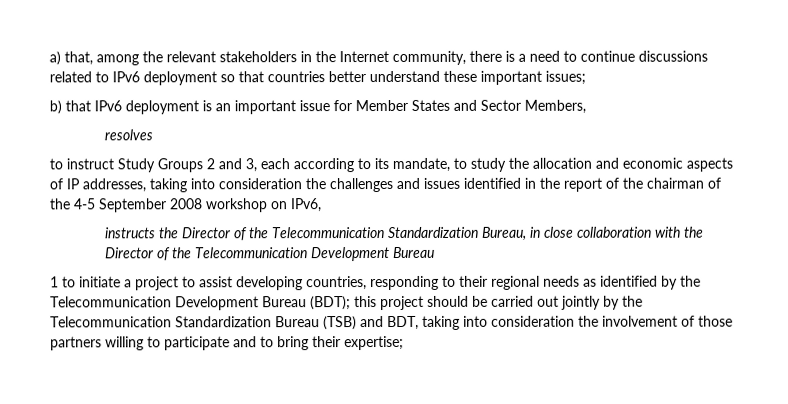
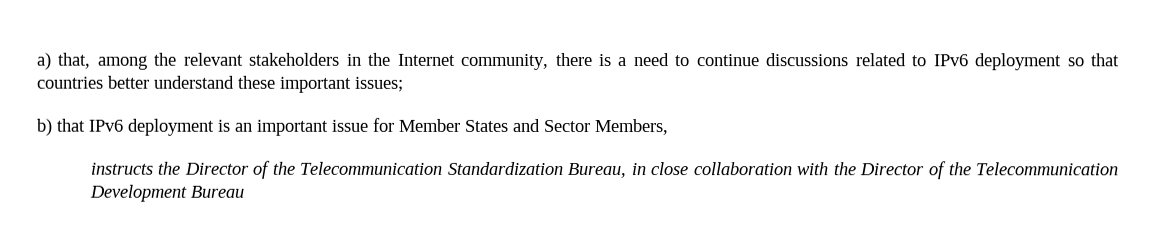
- resolves
- to instruct Study Groups 2 and 3, each according to its mandate, to study the allocation and economic aspects of IP addresses, taking into consideration the challenges and issues identified in the report of the chairman of the 4-5 September 2008 workshop on IPv6,
- 1 to initiate a project to assist developing countries, responding to their regional needs as identified by the Telecommunication Development Bureau (BDT); this project should be carried out jointly by the Telecommunication Standardization Bureau (TSB) and BDT, taking into consideration the involvement of those partners willing to participate and to bring their expertise;

